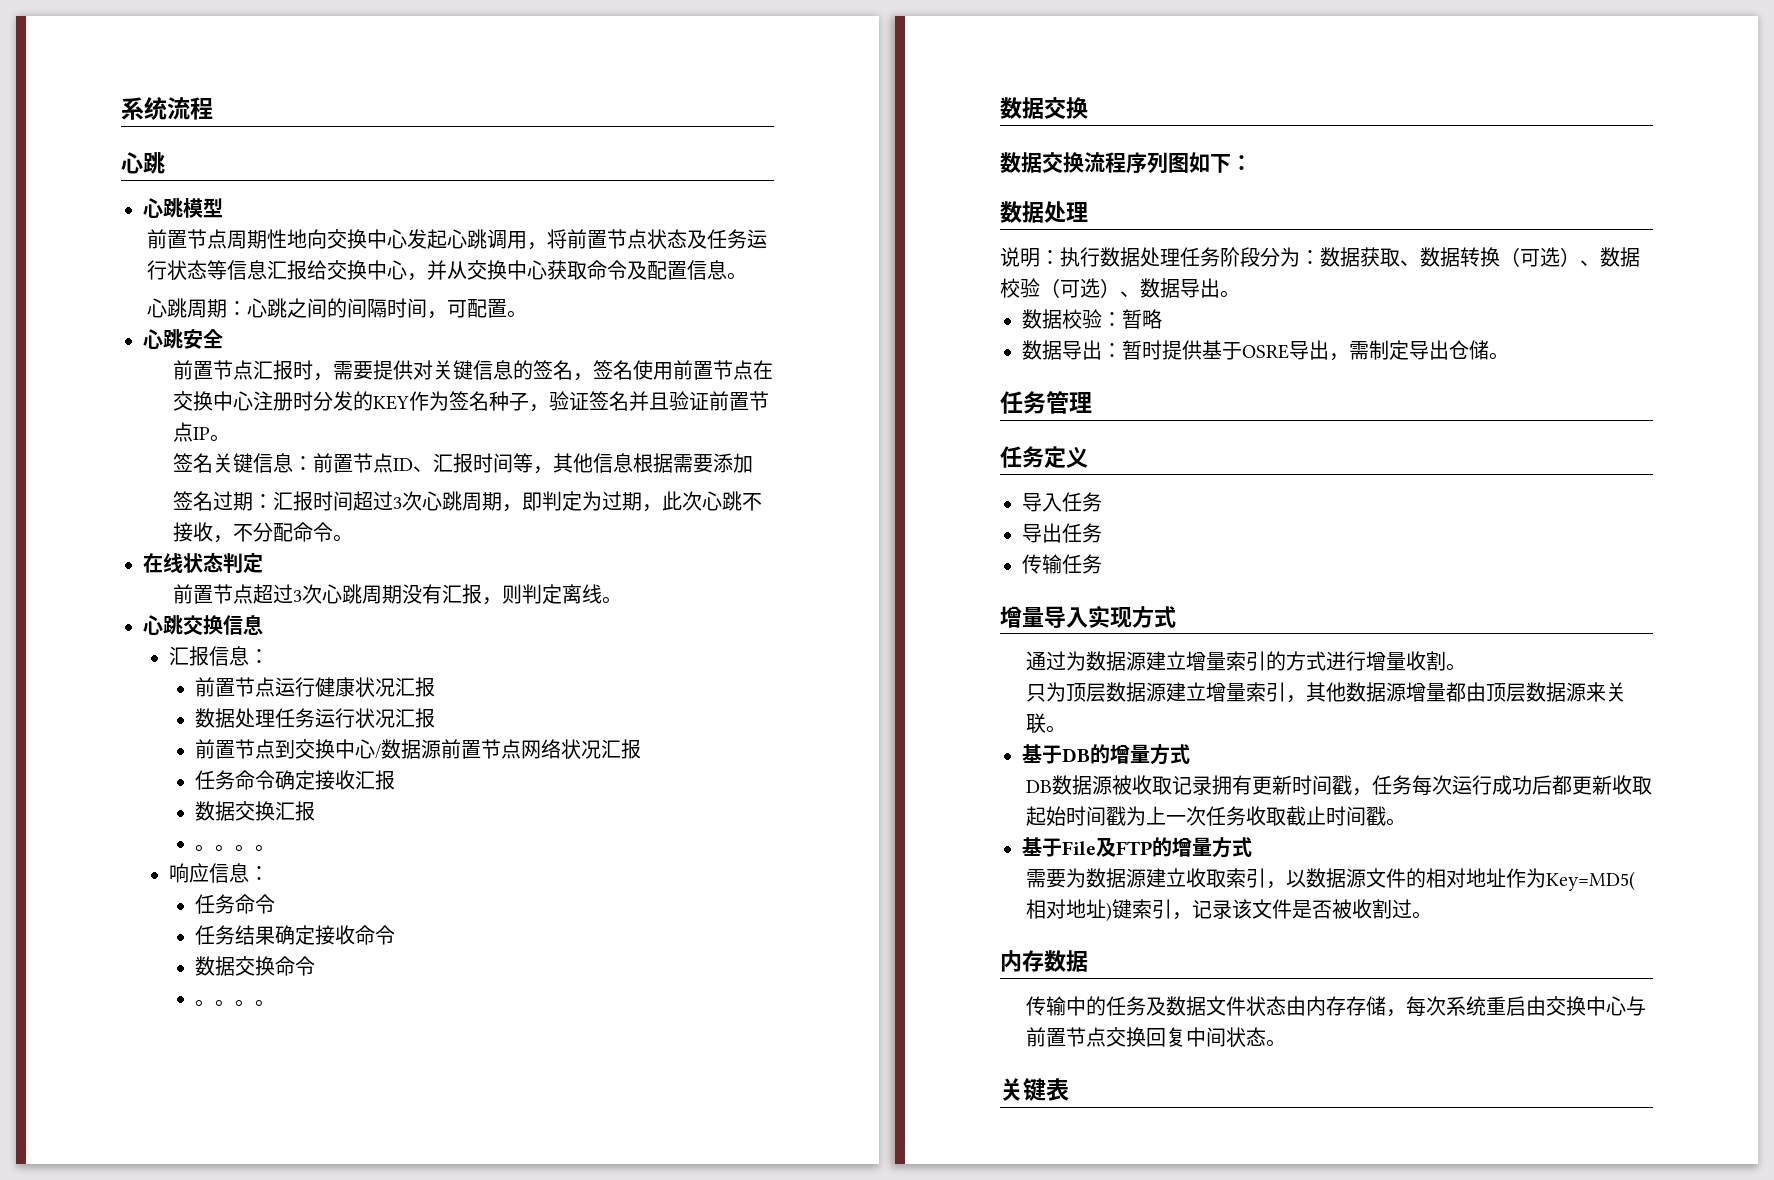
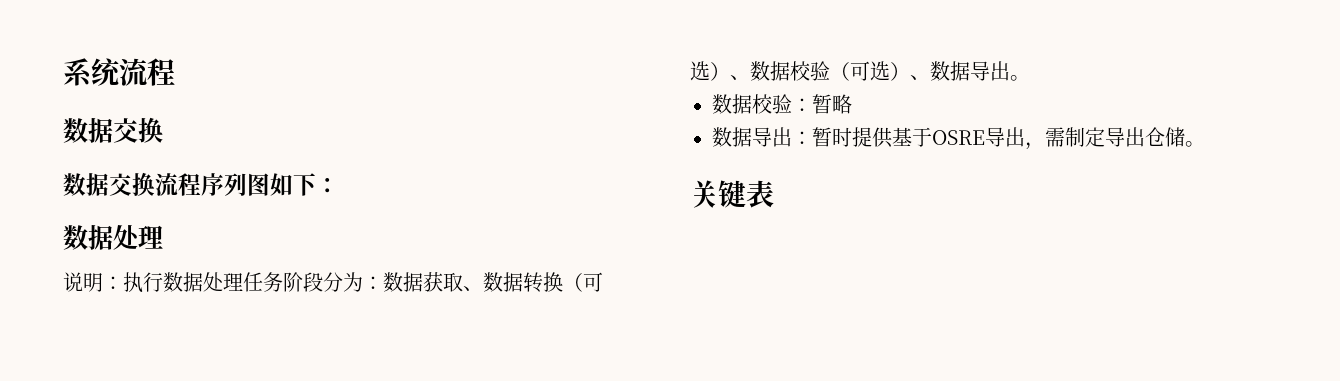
  系统流程
- 心跳
- 心跳模型
- 前置节点周期性地向交换中心发起心跳调用，将前置节点状态及任务运行状态等信息汇报给交换中心，并从交换中心获取命令及配置信息。
- 心跳周期：心跳之间的间隔时间，可配置。
- 心跳安全
- 前置节点汇报时，需要提供对关键信息的签名，签名使用前置节点在交换中心注册时分发的KEY作为签名种子，验证签名并且验证前置节点IP。
- 签名关键信息：前置节点ID、汇报时间等，其他信息根据需要添加
- 签名过期：汇报时间超过3次心跳周期，即判定为过期，此次心跳不接收，不分配命令。
- 在线状态判定
- 前置节点超过3次心跳周期没有汇报，则判定离线。
- 心跳交换信息
- 汇报信息：
- 前置节点运行健康状况汇报
- 数据处理任务运行状况汇报
- 前置节点到交换中心/数据源前置节点网络状况汇报
- 任务命令确定接收汇报
- 数据交换汇报
- 。。。。
- 响应信息：
- 任务命令
- 任务结果确定接收命令
- 数据交换命令
- 。。。。
- 任务管理
- 任务定义
- 导入任务
- 导出任务
- 传输任务
- 增量导入实现方式
- 通过为数据源建立增量索引的方式进行增量收割。
- 只为顶层数据源建立增量索引，其他数据源增量都由顶层数据源来关联。
- 基于DB的增量方式
- DB数据源被收取记录拥有更新时间戳，任务每次运行成功后都更新收取起始时间戳为上一次任务收取截止时间戳。
- 基于File及FTP的增量方式
- 需要为数据源建立收取索引，以数据源文件的相对地址作为Key=MD5(相对地址)键索引，记录该文件是否被收割过。
- 内存数据
- 传输中的任务及数据文件状态由内存存储，每次系统重启由交换中心与前置节点交换回复中间状态。

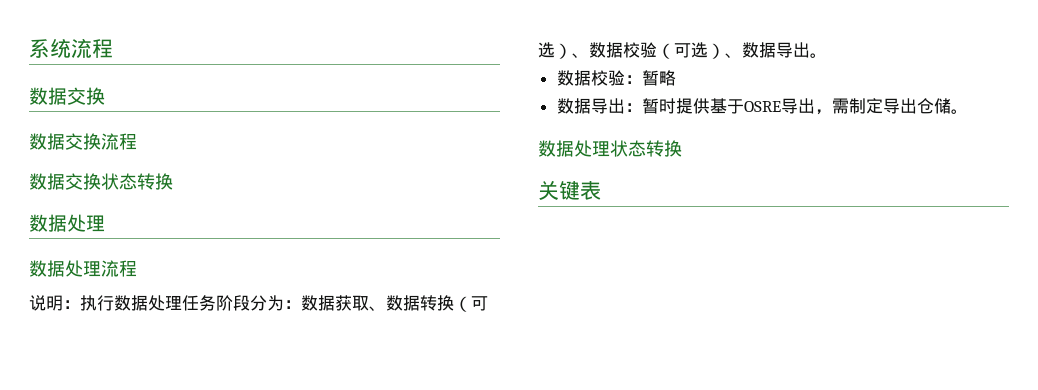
- 数据交换流程序列图如下：
+ 数据交换流程
+ 数据交换状态转换
  数据处理
+ 数据处理流程
+ 数据处理状态转换

